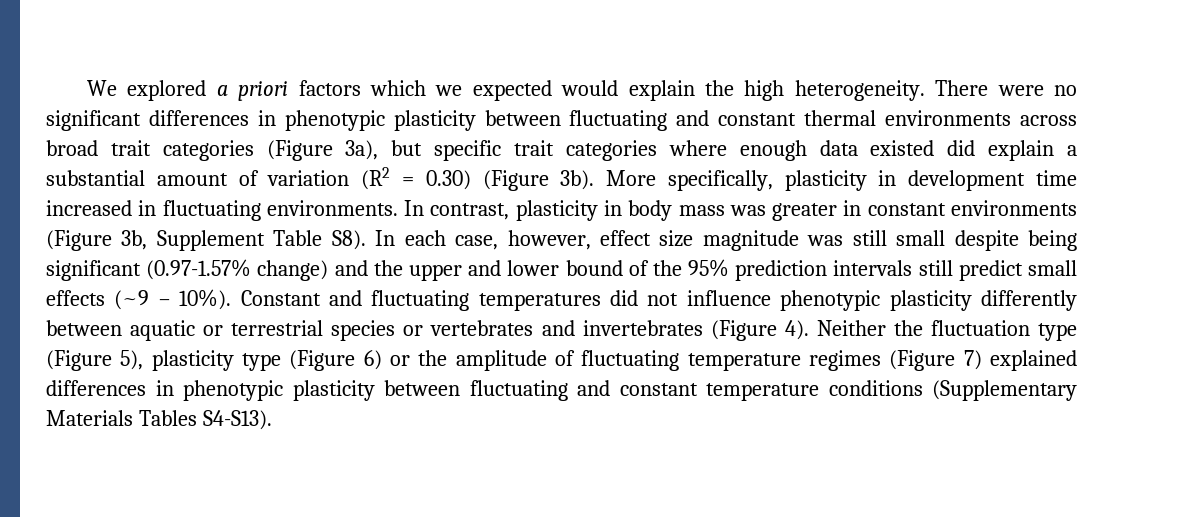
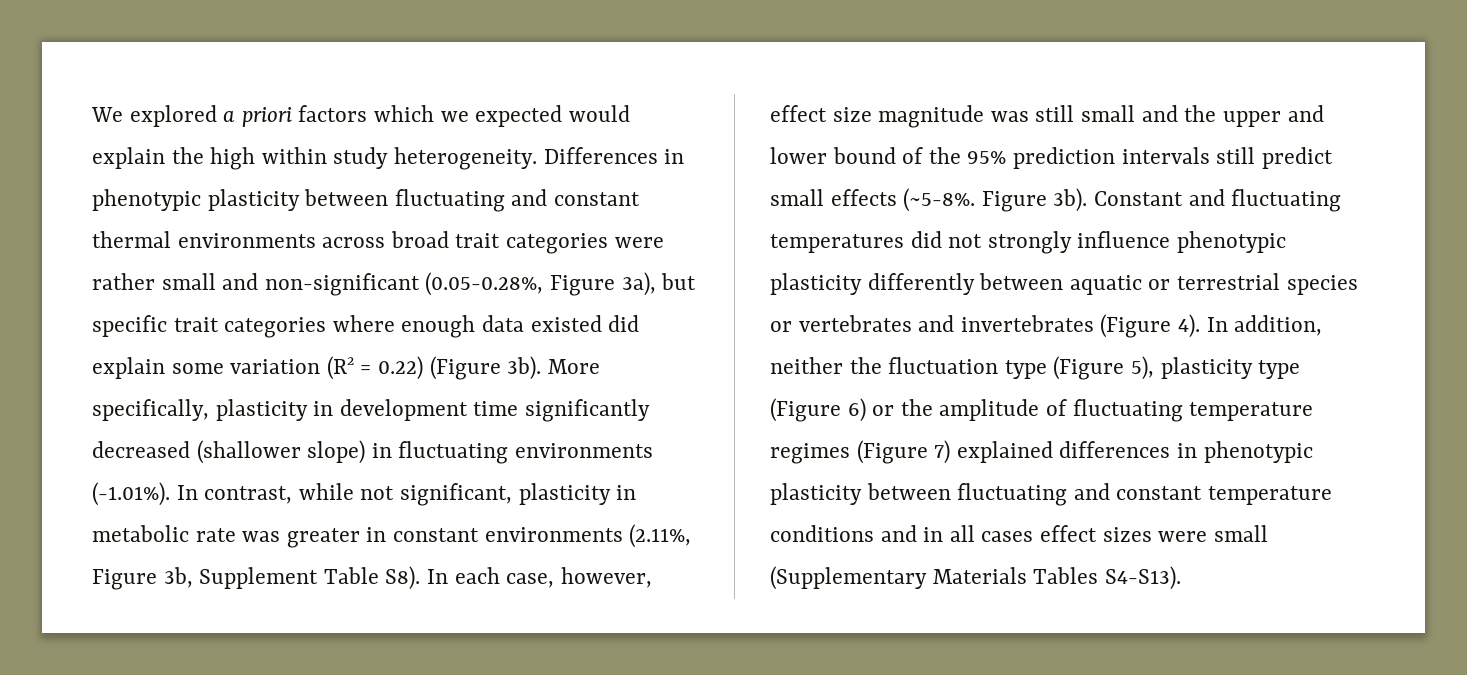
- We explored a priori factors which we expected would explain the high heterogeneity. There were no significant differences in phenotypic plasticity between fluctuating and constant thermal environments across broad trait categories (Figure 3a), but specific trait categories where enough data existed did explain a substantial amount of variation (R2 = 0.30) (Figure 3b).
+ We explored a priori factors which we expected would explain the high within study heterogeneity. Differences in phenotypic plasticity between fluctuating and constant thermal environments across broad trait categories were rather small and non-significant (0.05-0.28%, Figure 3a), but specific trait categories where enough data existed did explain some variation (R2 = 0.22) (Figure 3b).
- More specifically, plasticity in development time increased in fluctuating environments. In contrast, plasticity in body mass was greater in constant environments (Figure 3b, Supplement Table S8). In each case, however, effect size magnitude was still small despite being significant (0.97-1.57% change) and the upper and lower bound of the 95% prediction intervals still predict small effects (~9 – 10%).
+ More specifically, plasticity in development time significantly decreased (shallower slope) in fluctuating environments (-1.01%). In contrast, while not significant, plasticity in metabolic rate was greater in constant environments (2.11%, Figure 3b, Supplement Table S8). In each case, however, effect size magnitude was still small and the upper and lower bound of the 95% prediction intervals still predict small effects (~5-8%. Figure 3b).
- Constant and fluctuating temperatures did not influence phenotypic plasticity differently between aquatic or terrestrial species or vertebrates and invertebrates (Figure 4).
+ Constant and fluctuating temperatures did not strongly influence phenotypic plasticity differently between aquatic or terrestrial species or vertebrates and invertebrates (Figure 4).
- Neither the fluctuation type (Figure 5), plasticity type (Figure 6) or the amplitude of fluctuating temperature regimes (Figure 7) explained differences in phenotypic plasticity between fluctuating and constant temperature conditions (Supplementary Materials Tables S4-S13).
+ In addition, neither the fluctuation type (Figure 5), plasticity type (Figure 6) or the amplitude of fluctuating temperature regimes (Figure 7) explained differences in phenotypic plasticity between fluctuating and constant temperature conditions and in all cases effect sizes were small (Supplementary Materials Tables S4-S13).

